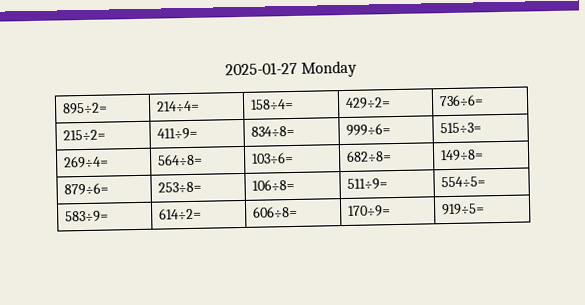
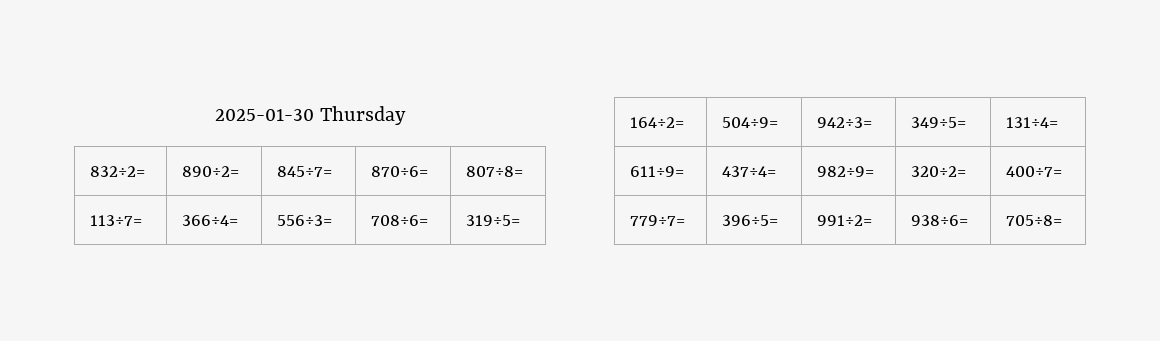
- 2025-01-27 Monday
- 895÷2= | 214÷4= | 158÷4= | 429÷2= | 736÷6=
- 215÷2= | 411÷9= | 834÷8= | 999÷6= | 515÷3=
- 269÷4= | 564÷8= | 103÷6= | 682÷8= | 149÷8=
- 879÷6= | 253÷8= | 106÷8= | 511÷9= | 554÷5=
- 583÷9= | 614÷2= | 606÷8= | 170÷9= | 919÷5=
+ 2025-01-30 Thursday
+ 832÷2= | 890÷2= | 845÷7= | 870÷6= | 807÷8=
+ 113÷7= | 366÷4= | 556÷3= | 708÷6= | 319÷5=
+ 164÷2= | 504÷9= | 942÷3= | 349÷5= | 131÷4=
+ 611÷9= | 437÷4= | 982÷9= | 320÷2= | 400÷7=
+ 779÷7= | 396÷5= | 991÷2= | 938÷6= | 705÷8=

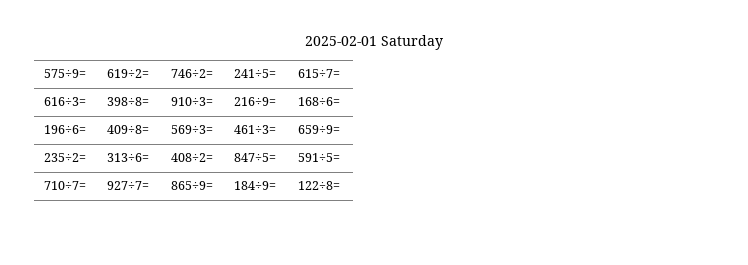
- 2025-01-30 Thursday
- 832÷2= | 890÷2= | 845÷7= | 870÷6= | 807÷8=
- 113÷7= | 366÷4= | 556÷3= | 708÷6= | 319÷5=
- 164÷2= | 504÷9= | 942÷3= | 349÷5= | 131÷4=
- 611÷9= | 437÷4= | 982÷9= | 320÷2= | 400÷7=
- 779÷7= | 396÷5= | 991÷2= | 938÷6= | 705÷8=
+ 2025-02-01 Saturday
+ 575÷9= | 619÷2= | 746÷2= | 241÷5= | 615÷7=
+ 616÷3= | 398÷8= | 910÷3= | 216÷9= | 168÷6=
+ 196÷6= | 409÷8= | 569÷3= | 461÷3= | 659÷9=
+ 235÷2= | 313÷6= | 408÷2= | 847÷5= | 591÷5=
+ 710÷7= | 927÷7= | 865÷9= | 184÷9= | 122÷8=

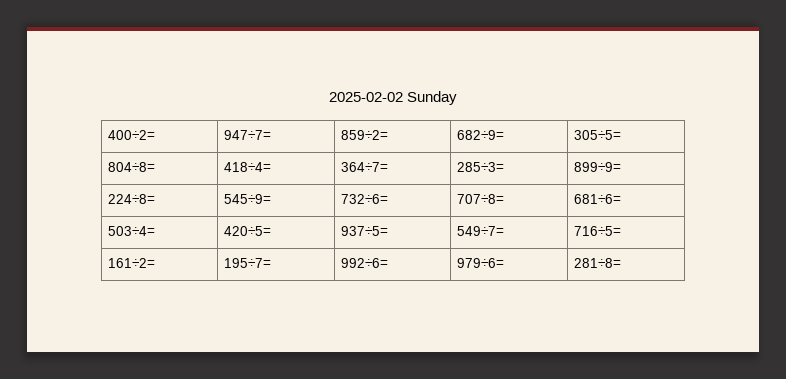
- 2025-02-01 Saturday
- 575÷9= | 619÷2= | 746÷2= | 241÷5= | 615÷7=
- 616÷3= | 398÷8= | 910÷3= | 216÷9= | 168÷6=
- 196÷6= | 409÷8= | 569÷3= | 461÷3= | 659÷9=
- 235÷2= | 313÷6= | 408÷2= | 847÷5= | 591÷5=
- 710÷7= | 927÷7= | 865÷9= | 184÷9= | 122÷8=
+ 2025-02-02 Sunday
+ 400÷2= | 947÷7= | 859÷2= | 682÷9= | 305÷5=
+ 804÷8= | 418÷4= | 364÷7= | 285÷3= | 899÷9=
+ 224÷8= | 545÷9= | 732÷6= | 707÷8= | 681÷6=
+ 503÷4= | 420÷5= | 937÷5= | 549÷7= | 716÷5=
+ 161÷2= | 195÷7= | 992÷6= | 979÷6= | 281÷8=

